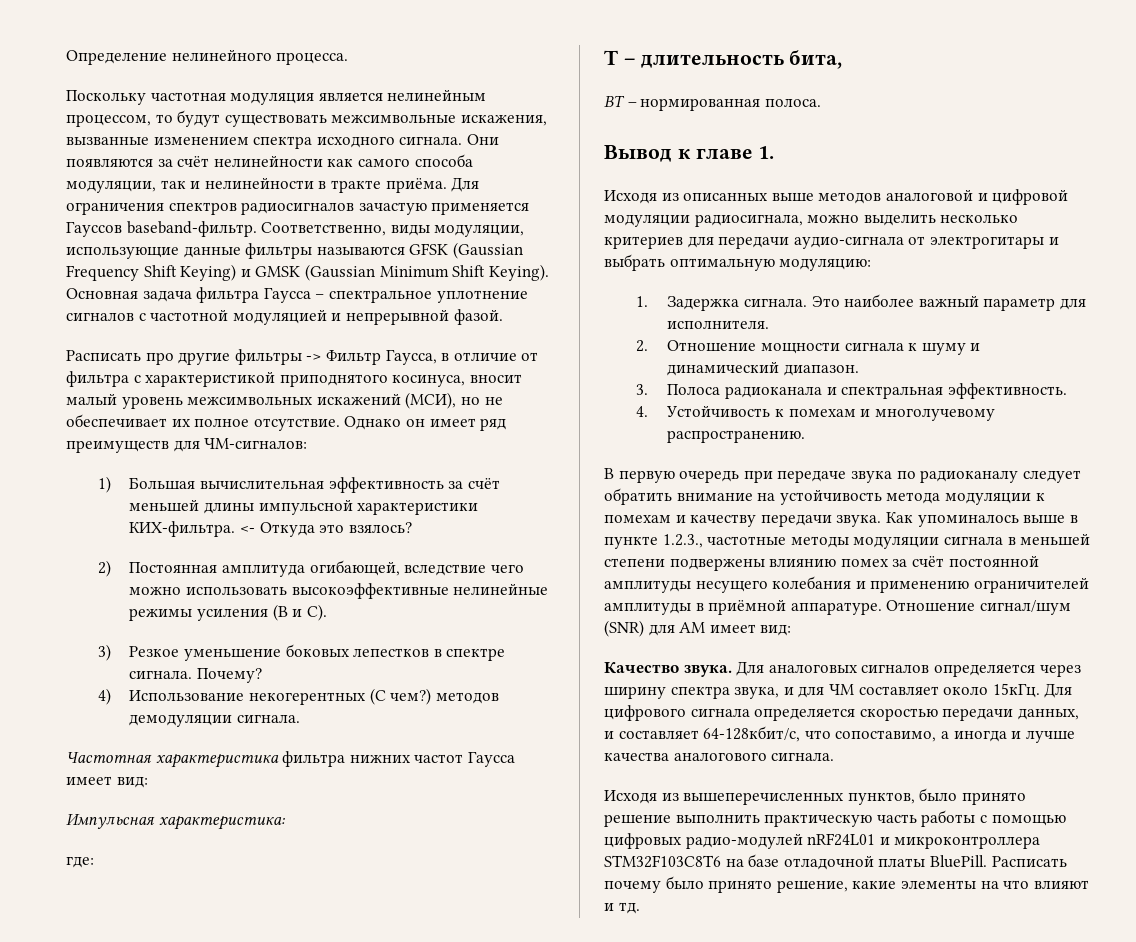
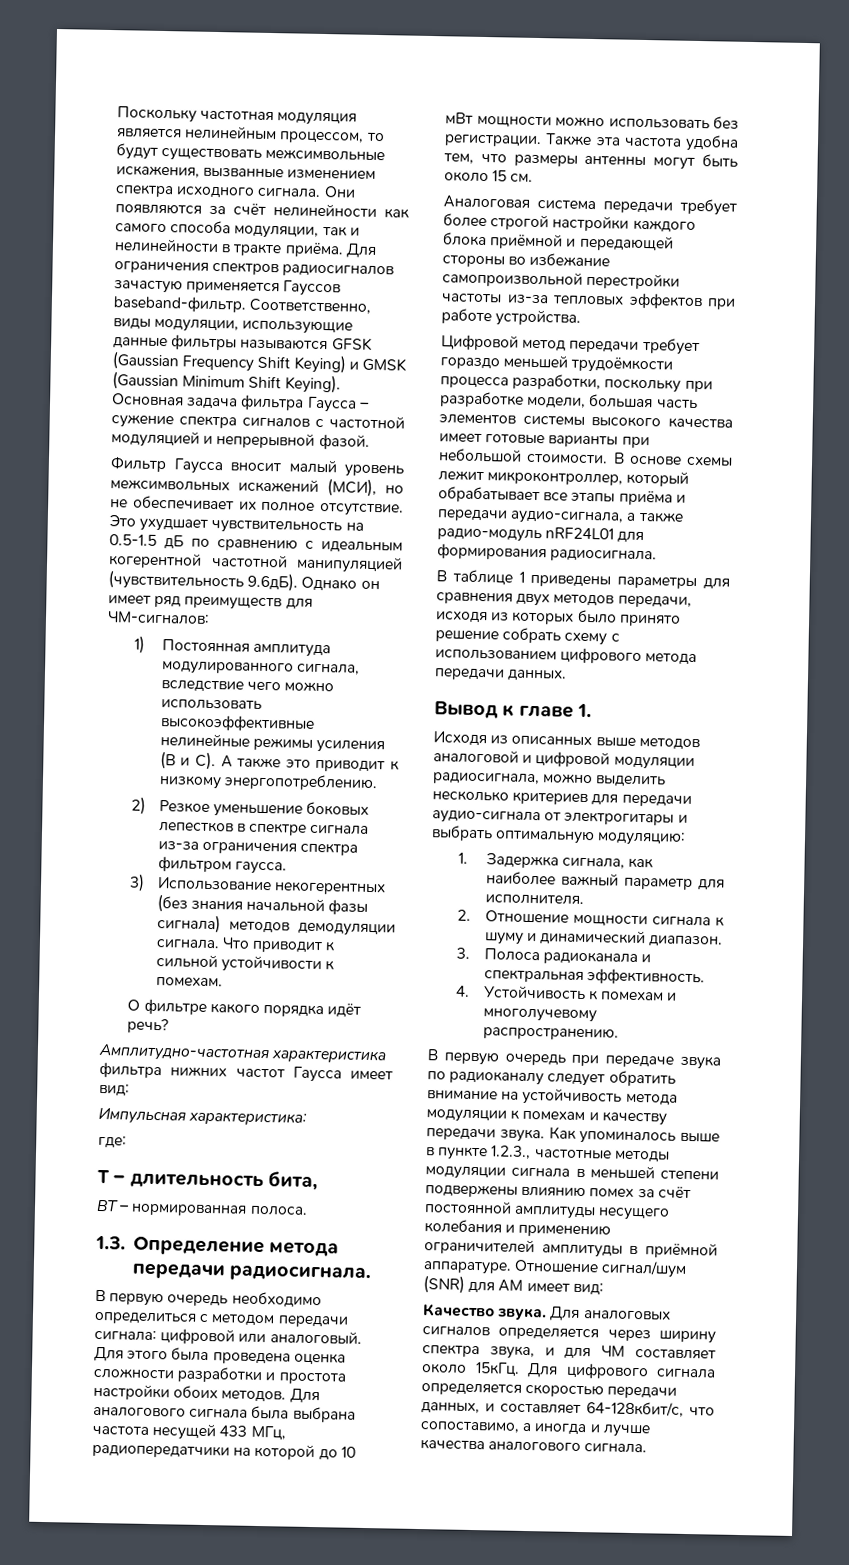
- Определение нелинейного процесса.
- Основная задача фильтра Гаусса – спектральное уплотнение сигналов с частотной модуляцией и непрерывной фазой.
+ Основная задача фильтра Гаусса – сужение спектра сигналов с частотной модуляцией и непрерывной фазой.
- Расписать про другие фильтры -> Фильтр Гаусса, в отличие от фильтра с характеристикой приподнятого косинуса, вносит малый уровень межсимвольных искажений (МСИ), но не обеспечивает их полное отсутствие.
+ Фильтр Гаусса вносит малый уровень межсимвольных искажений (МСИ), но не обеспечивает их полное отсутствие.
- Однако он имеет ряд преимуществ для ЧМ-сигналов:
+ Это ухудшает чувствительность на 0.5-1.5 дБ по сравнению с идеальным когерентной частотной манипуляцией (чувствительность 9.6дБ). Однако он имеет ряд преимуществ для ЧМ-сигналов:
- 1) Большая вычислительная эффективность за счёт меньшей длины импульсной характеристики КИХ-фильтра. <- Откуда это взялось?
- 2) Постоянная амплитуда огибающей, вследствие чего можно использовать высокоэффективные нелинейные режимы усиления (B и C).
- 3) Резкое уменьшение боковых лепестков в спектре сигнала. Почему?
- 4) Использование некогерентных (С чем?) методов демодуляции сигнала.
- Частотная характеристика фильтра нижних частот Гаусса имеет вид:
+ 1) Постоянная амплитуда модулированного сигнала, вследствие чего можно использовать высокоэффективные нелинейные режимы усиления (B и C). А также это приводит к низкому энергопотреблению.
+ 2) Резкое уменьшение боковых лепестков в спектре сигнала из-за ограничения спектра фильтром гаусса.
+ 3) Использование некогерентных (без знания начальной фазы сигнала) методов демодуляции сигнала. Что приводит к сильной устойчивости к помехам.
+ О фильтре какого порядка идёт речь?
+ Амплитудно-частотная характеристика фильтра нижних частот Гаусса имеет вид:
+ 1.3. Определение метода передачи радиосигнала.
+ В первую очередь необходимо определиться с методом передачи сигнала: цифровой или аналоговый. Для этого была проведена оценка сложности разработки и простота настройки обоих методов. Для аналогового сигнала была выбрана частота несущей 433 МГц, радиопередатчики на которой до 10 мВт мощности можно использовать без регистрации. Также эта частота удобна тем, что размеры антенны могут быть около 15 см.
+ Аналоговая система передачи требует более строгой настройки каждого блока приёмной и передающей стороны во избежание самопроизвольной перестройки частоты из-за тепловых эффектов при работе устройства.
+ Цифровой метод передачи требует гораздо меньшей трудоёмкости процесса разработки, поскольку при разработке модели, большая часть элементов системы высокого качества имеет готовые варианты при небольшой стоимости. В основе схемы лежит микроконтроллер, который обрабатывает все этапы приёма и передачи аудио-сигнала, а также радио-модуль nRF24L01 для формирования радиосигнала.
+ В таблице 1 приведены параметры для сравнения двух методов передачи, исходя из которых было принято решение собрать схему с использованием цифрового метода передачи данных.
- 1. Задержка сигнала. Это наиболее важный параметр для исполнителя.
+ 1. Задержка сигнала, как наиболее важный параметр для исполнителя.
- Исходя из вышеперечисленных пунктов, было принято решение выполнить практическую часть работы с помощью цифровых радио-модулей nRF24L01 и микроконтроллера STM32F103C8T6 на базе отладочной платы BluePill. Расписать почему было принято решение, какие элементы на что влияют и тд.

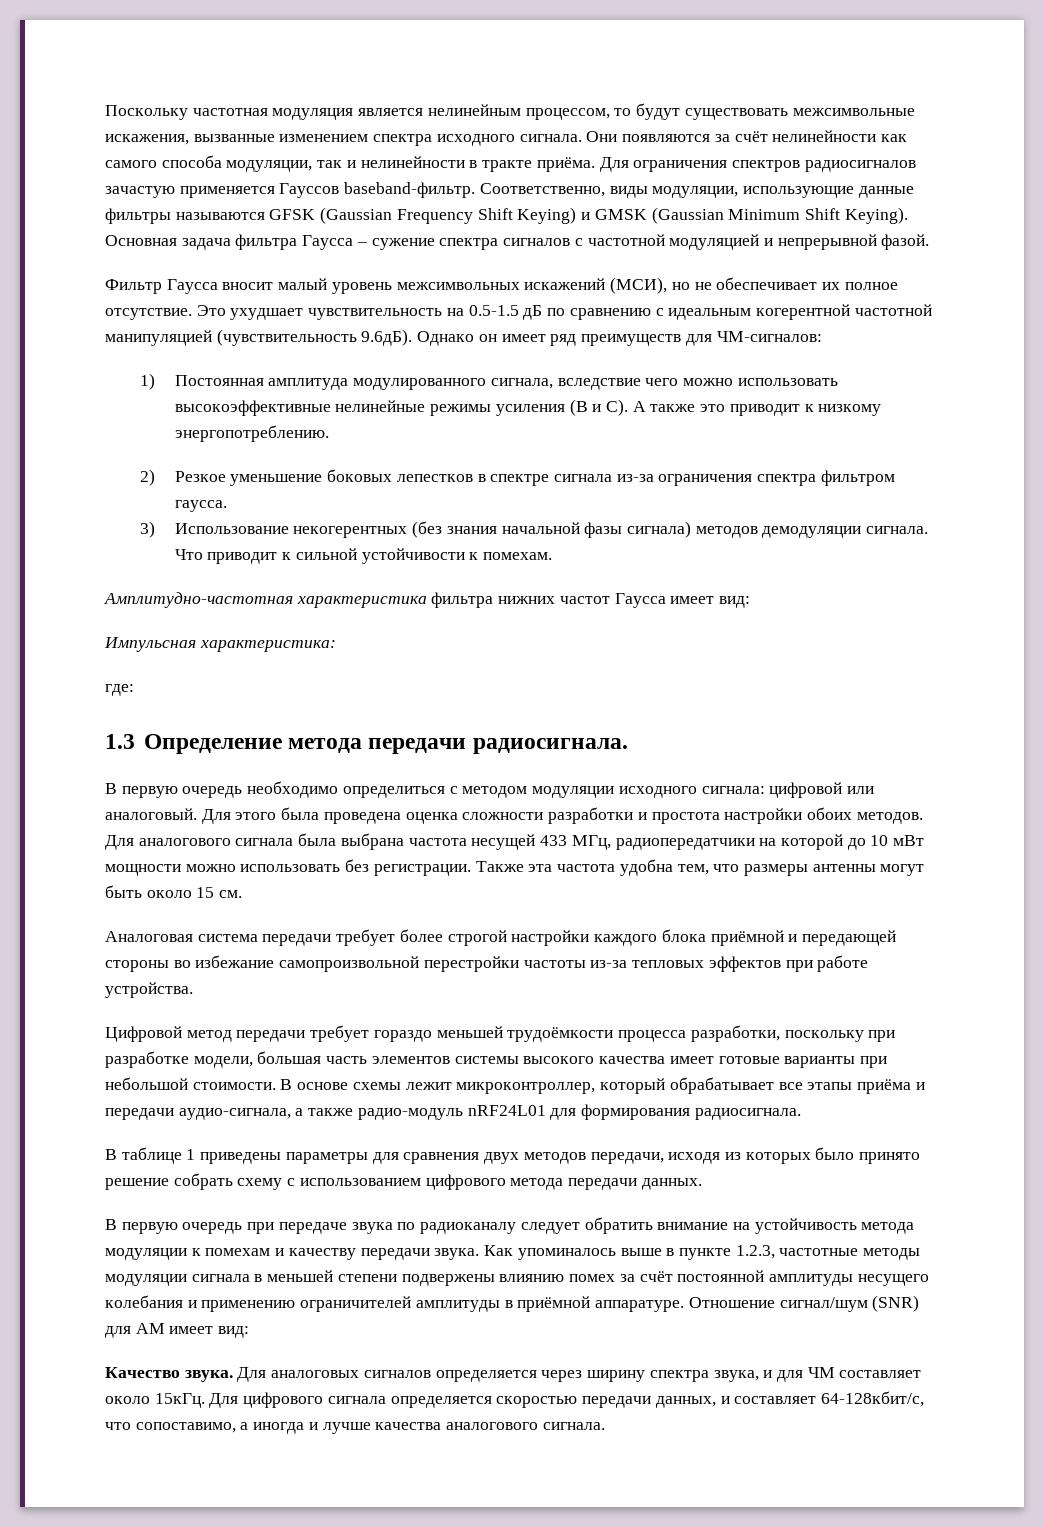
- О фильтре какого порядка идёт речь?
- T – длительность бита,
- BT – нормированная полоса.
- 1.3. Определение метода передачи радиосигнала.
+ 1.3 Определение метода передачи радиосигнала.
- В первую очередь необходимо определиться с методом передачи сигнала: цифровой или аналоговый.
+ В первую очередь необходимо определиться с методом модуляции исходного сигнала: цифровой или аналоговый.
- Вывод к главе 1.
- Исходя из описанных выше методов аналоговой и цифровой модуляции радиосигнала, можно выделить несколько критериев для передачи аудио-сигнала от электрогитары и выбрать оптимальную модуляцию:
- 1. Задержка сигнала, как наиболее важный параметр для исполнителя.
- 2. Отношение мощности сигнала к шуму и динамический диапазон.
- 3. Полоса радиоканала и спектральная эффективность.
- 4. Устойчивость к помехам и многолучевому распространению.
- Как упоминалось выше в пункте 1.2.3., частотные методы модуляции сигнала в меньшей степени подвержены влиянию помех за счёт постоянной амплитуды несущего колебания и применению ограничителей амплитуды в приёмной аппаратуре.
+ Как упоминалось выше в пункте 1.2.3, частотные методы модуляции сигнала в меньшей степени подвержены влиянию помех за счёт постоянной амплитуды несущего колебания и применению ограничителей амплитуды в приёмной аппаратуре.

